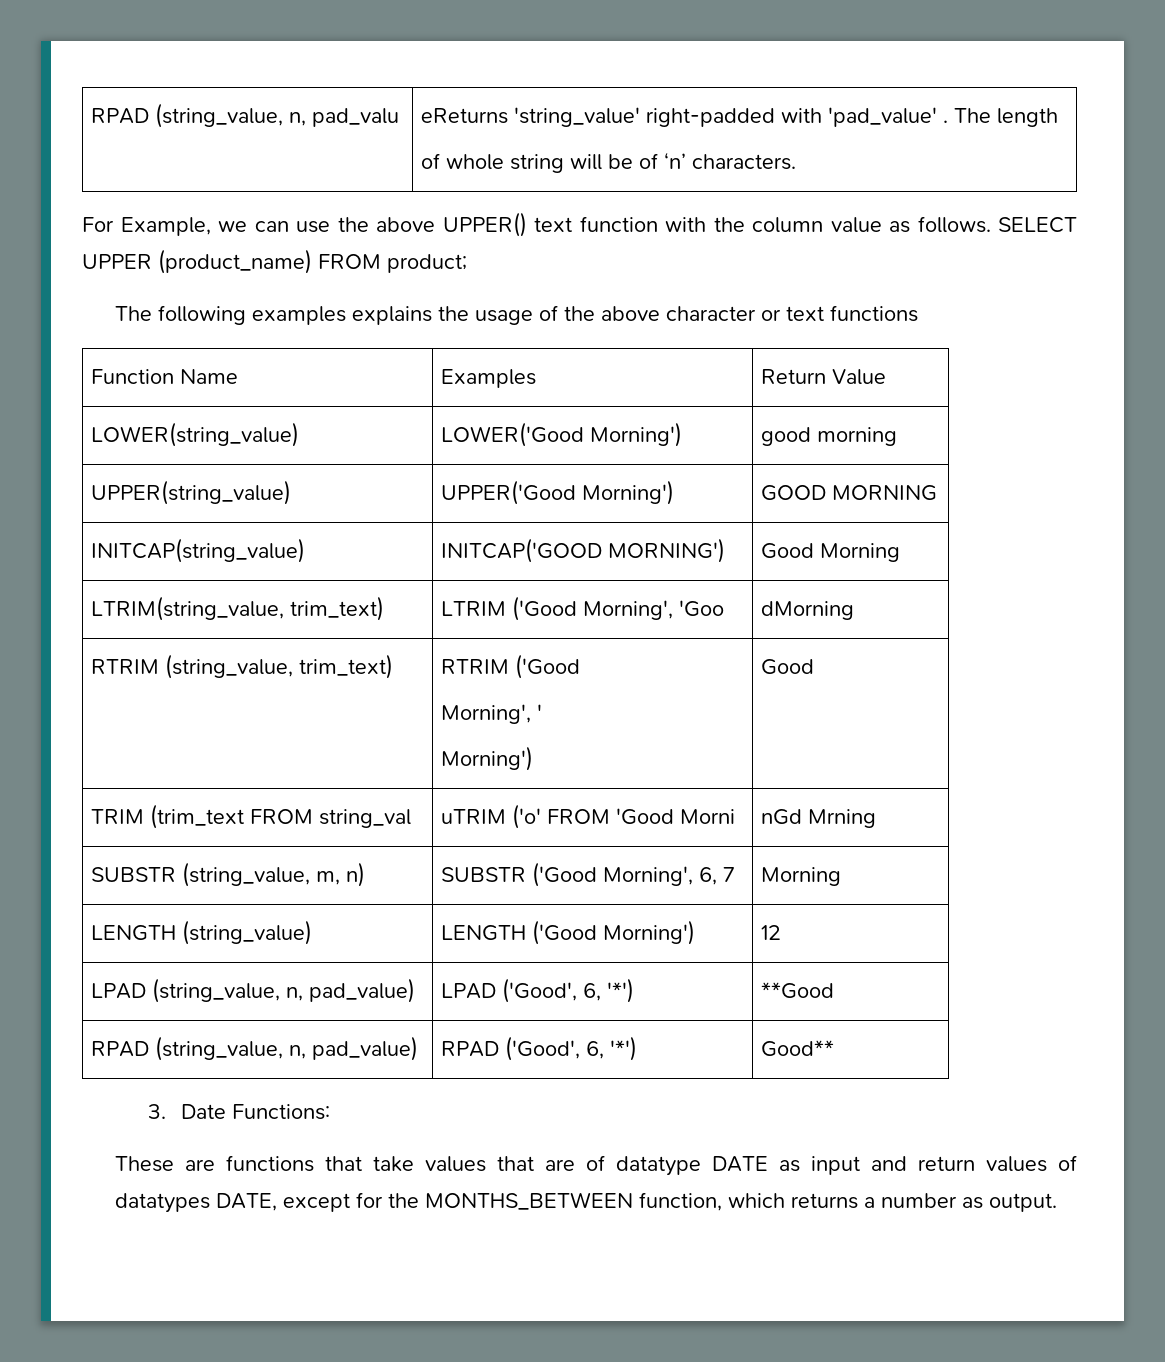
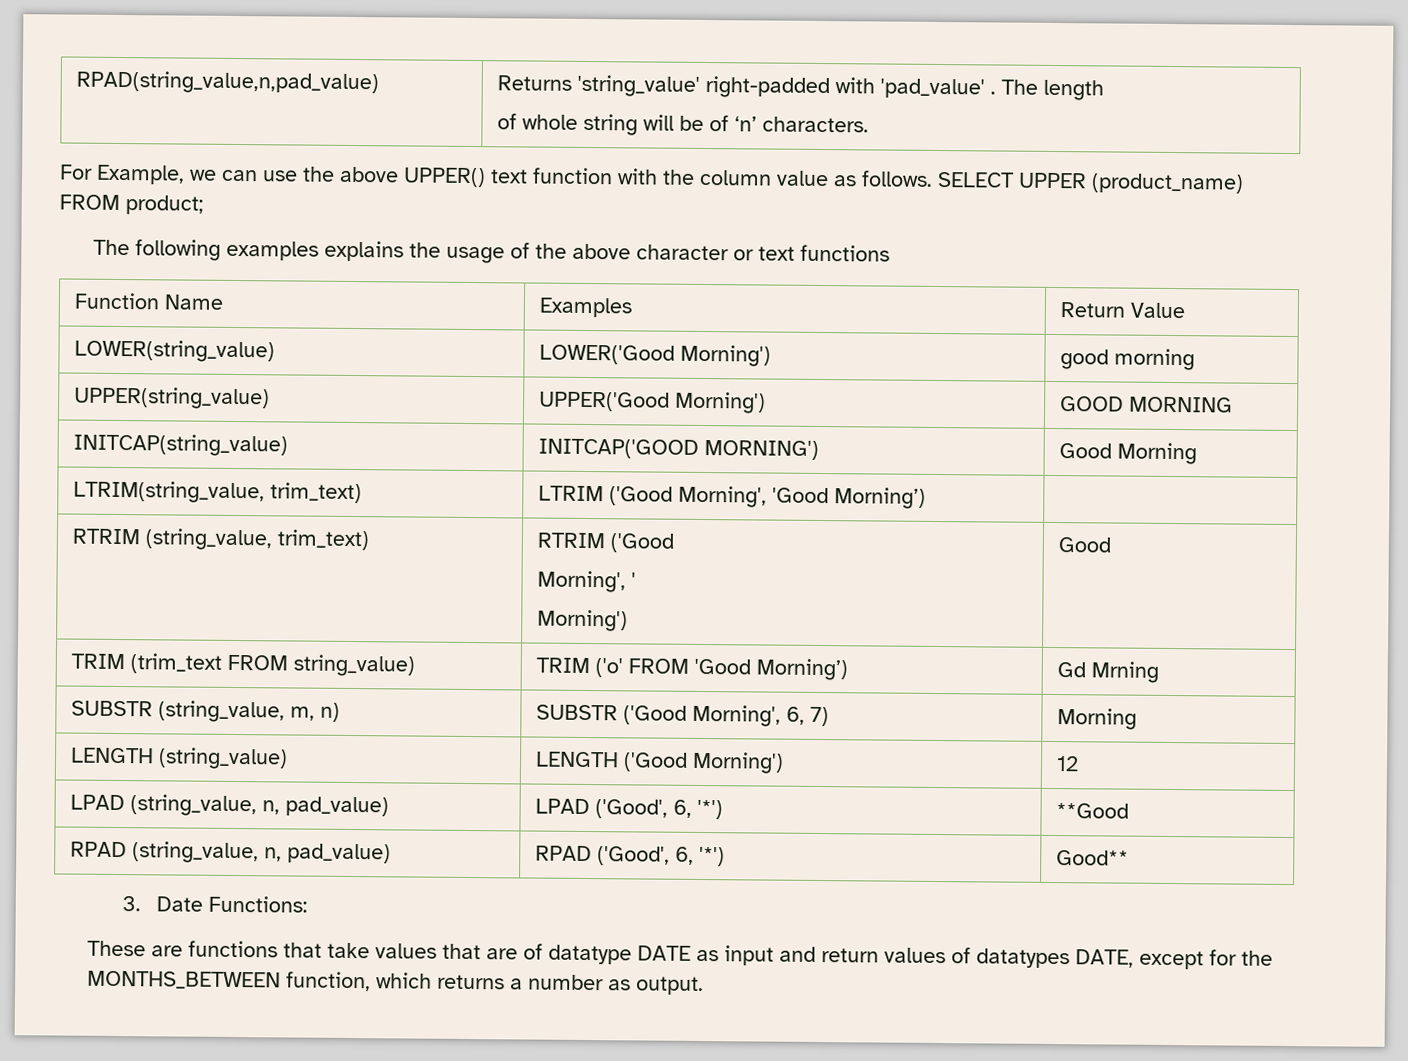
- RPAD (string_value, n, pad_valu | eReturns 'string_value' right-padded with 'pad_value' . The length
+ RPAD(string_value,n,pad_value) | Returns 'string_value' right-padded with 'pad_value' . The length
- LTRIM(string_value, trim_text) | LTRIM ('Good Morning', 'Goo | dMorning
+ LTRIM(string_value, trim_text) | LTRIM ('Good Morning', 'Good Morning’) |
- TRIM (trim_text FROM string_val | uTRIM ('o' FROM 'Good Morni | nGd Mrning
+ TRIM (trim_text FROM string_value) | TRIM ('o' FROM 'Good Morning’) | Gd Mrning
- SUBSTR (string_value, m, n) | SUBSTR ('Good Morning', 6, 7 | Morning
+ SUBSTR (string_value, m, n) | SUBSTR ('Good Morning', 6, 7) | Morning

